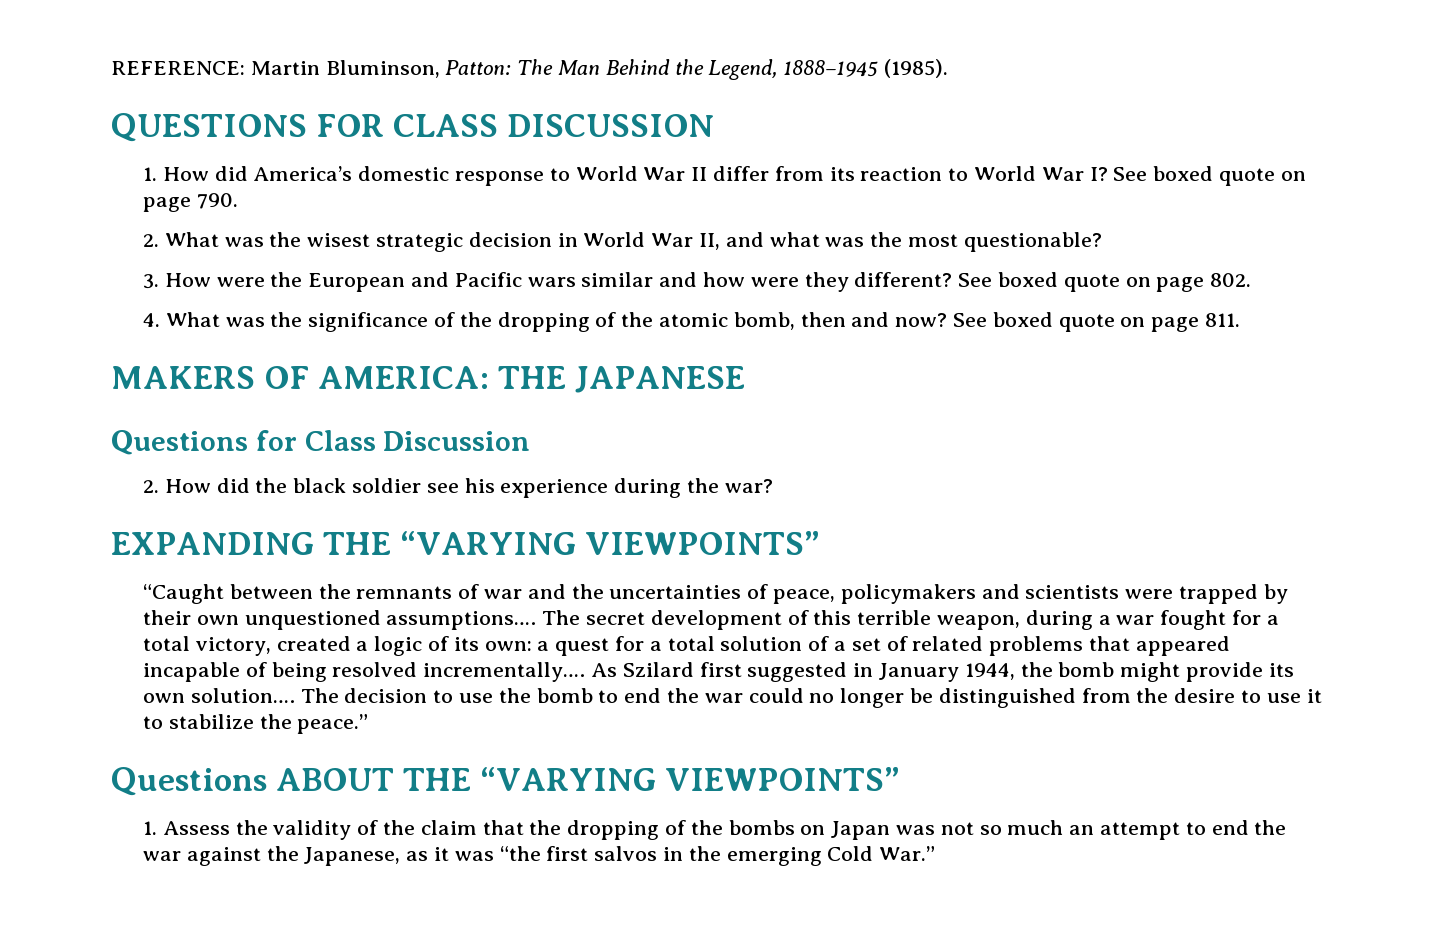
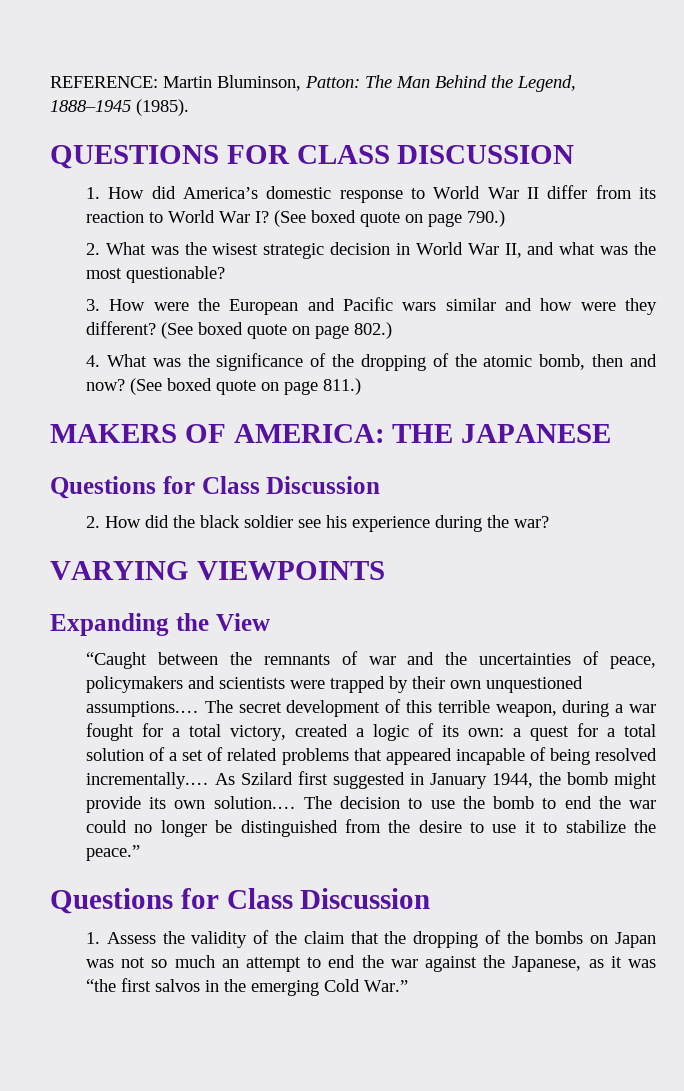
- See boxed quote on page 790.
+ (See boxed quote on page 790.)
- See boxed quote on page 802.
+ (See boxed quote on page 802.)
- See boxed quote on page 811.
+ (See boxed quote on page 811.)
- EXPANDING THE “VARYING VIEWPOINTS”
+ VARYING VIEWPOINTS
+ Expanding the View
  The decision to use the bomb to end the war could no longer be distinguished from the desire to use it to stabilize the peace.”
- Questions ABOUT THE “VARYING VIEWPOINTS”
+ Questions for Class Discussion

